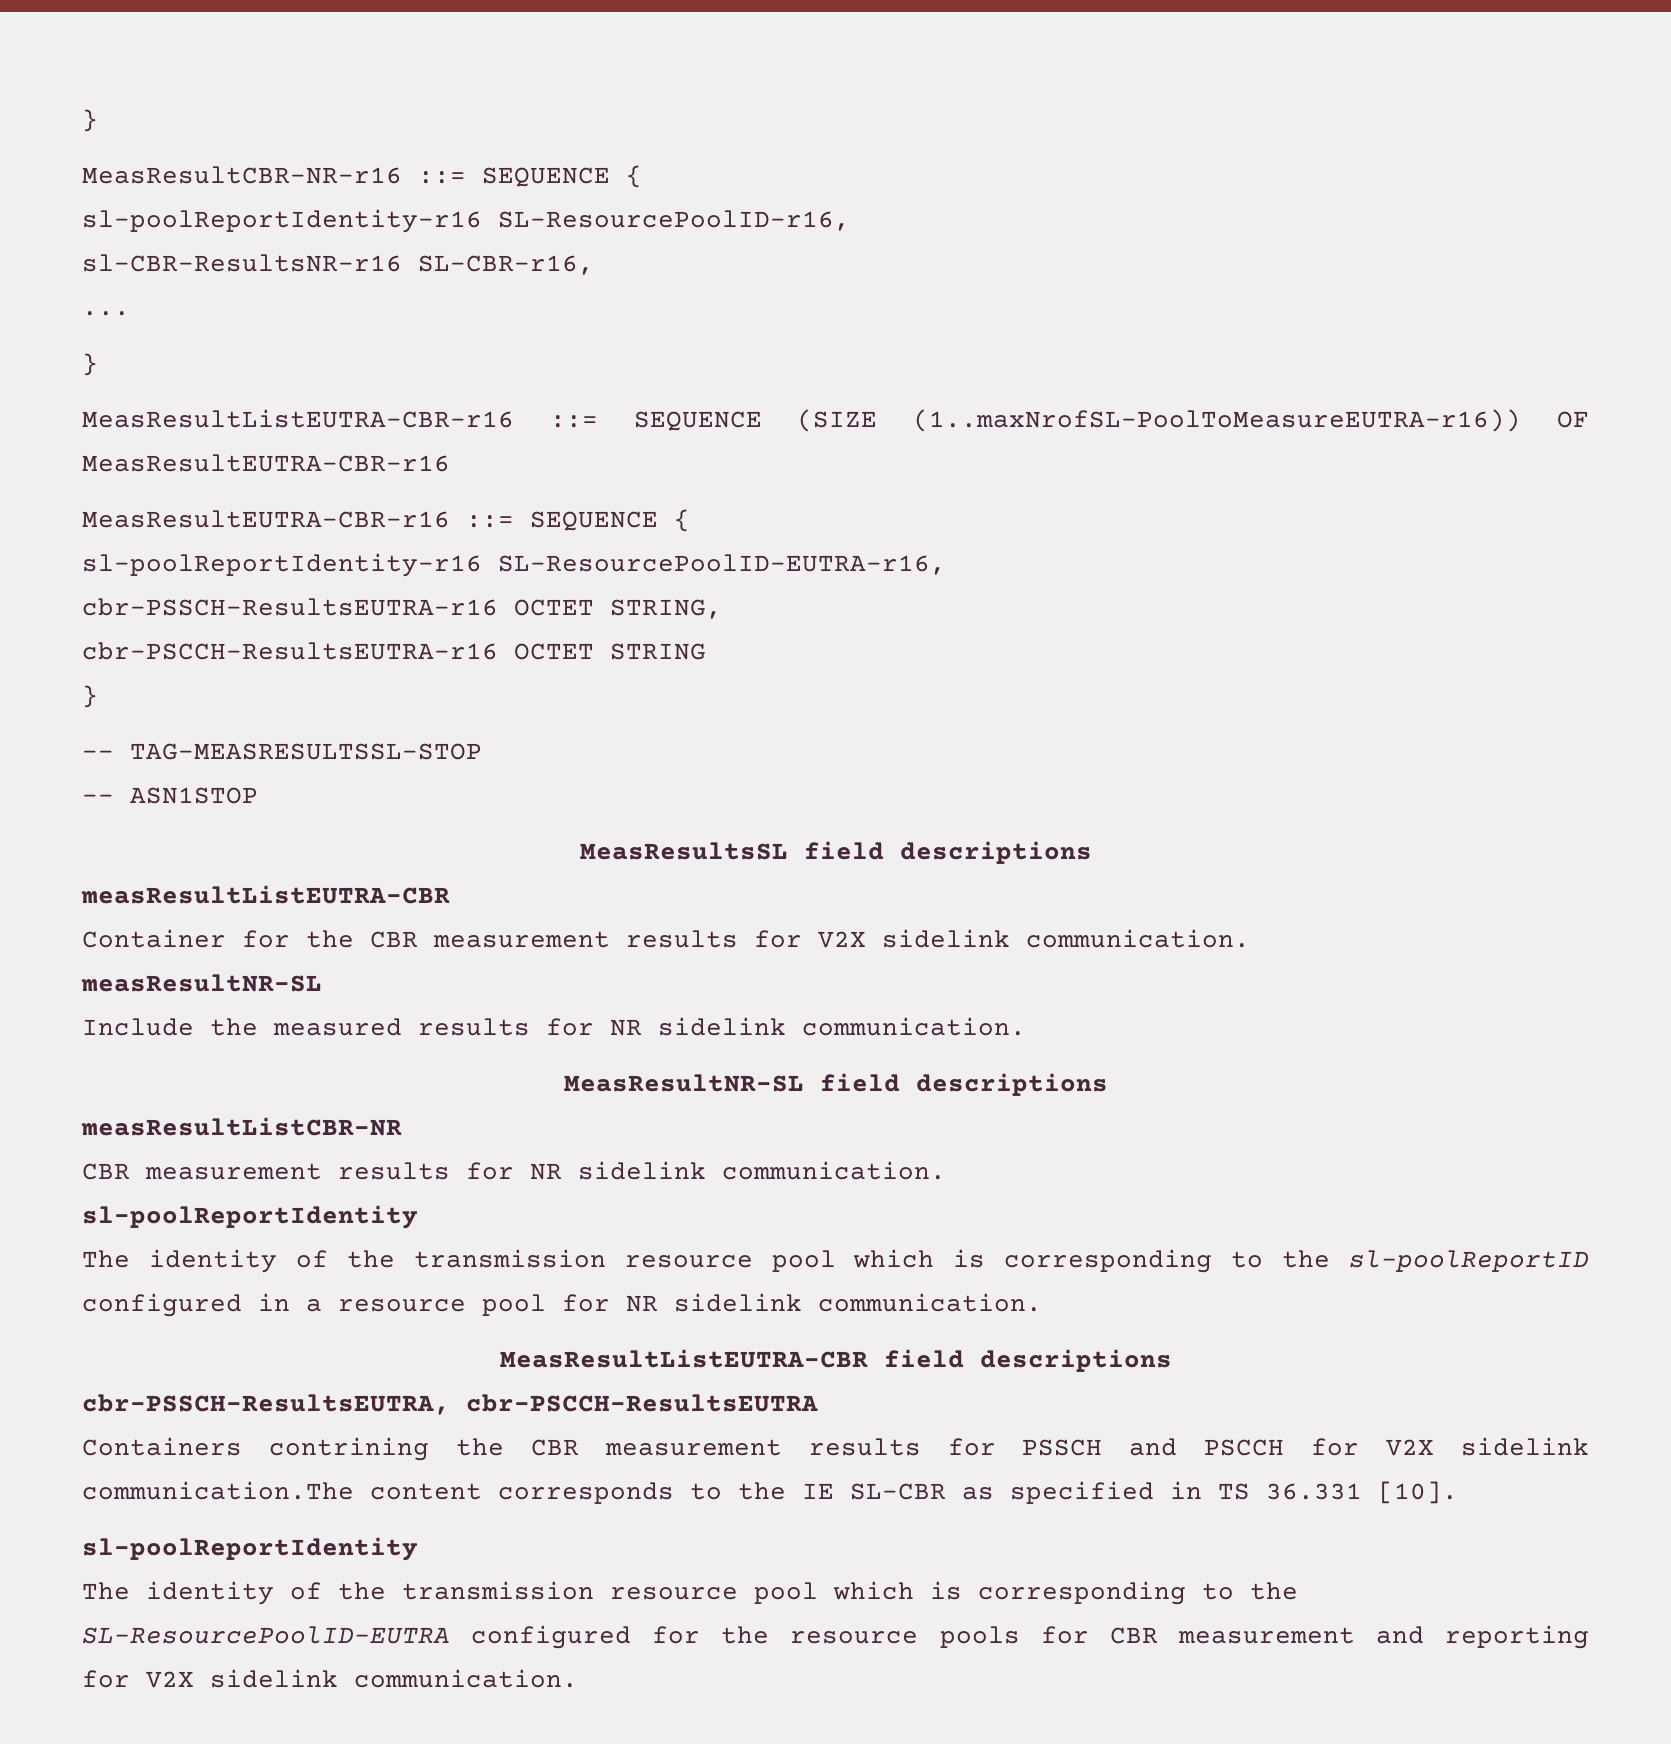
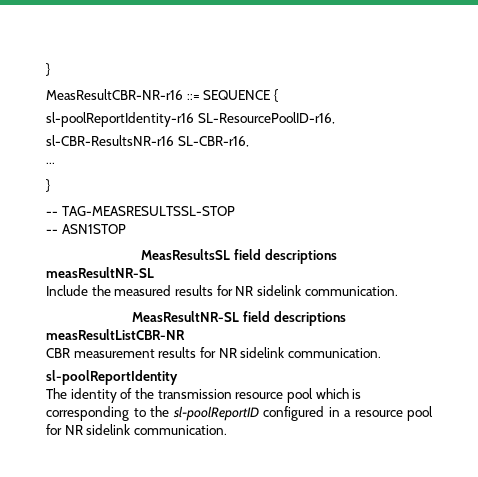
- MeasResultListEUTRA-CBR-r16 ::= SEQUENCE (SIZE (1..maxNrofSL-PoolToMeasureEUTRA-r16)) OF MeasResultEUTRA-CBR-r16
- MeasResultEUTRA-CBR-r16 ::= SEQUENCE {
- sl-poolReportIdentity-r16 SL-ResourcePoolID-EUTRA-r16,
- cbr-PSSCH-ResultsEUTRA-r16 OCTET STRING,
- cbr-PSCCH-ResultsEUTRA-r16 OCTET STRING
- }
- measResultListEUTRA-CBR
- Container for the CBR measurement results for V2X sidelink communication.
- MeasResultListEUTRA-CBR field descriptions
- cbr-PSSCH-ResultsEUTRA, cbr-PSCCH-ResultsEUTRA
- Containers contrining the CBR measurement results for PSSCH and PSCCH for V2X sidelink communication.The content corresponds to the IE SL-CBR as specified in TS 36.331 [10].
- sl-poolReportIdentity
- The identity of the transmission resource pool which is corresponding to the SL-ResourcePoolID-EUTRA configured for the resource pools for CBR measurement and reporting for V2X sidelink communication.

